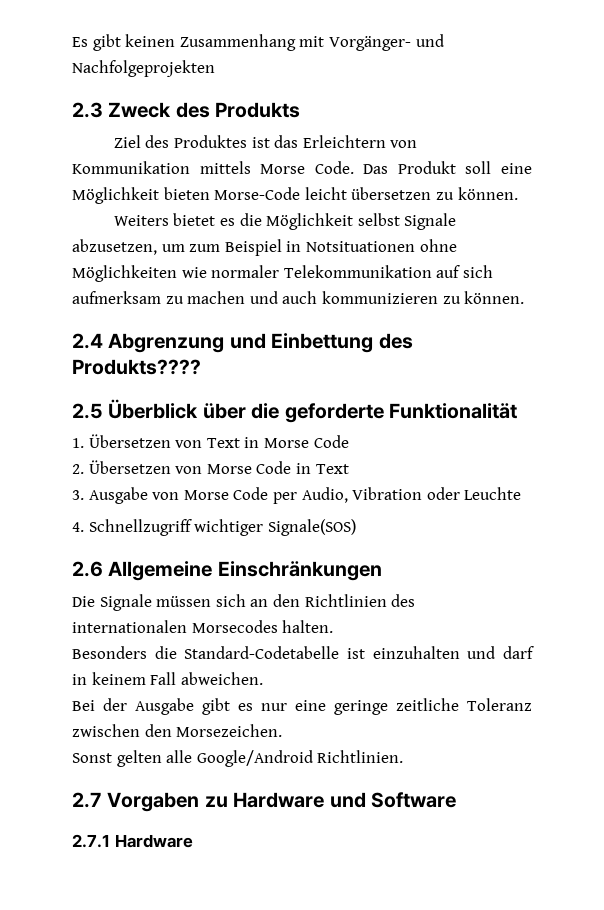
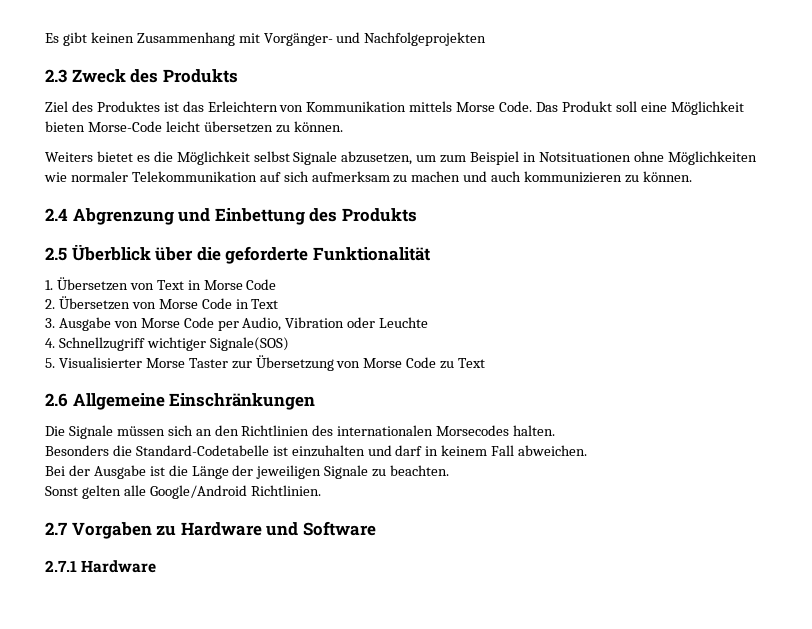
- 2.4 Abgrenzung und Einbettung des Produkts????
+ 2.4 Abgrenzung und Einbettung des Produkts
+ 5. Visualisierter Morse Taster zur Übersetzung von Morse Code zu Text
- Bei der Ausgabe gibt es nur eine geringe zeitliche Toleranz zwischen den Morsezeichen.
+ Bei der Ausgabe ist die Länge der jeweiligen Signale zu beachten.

